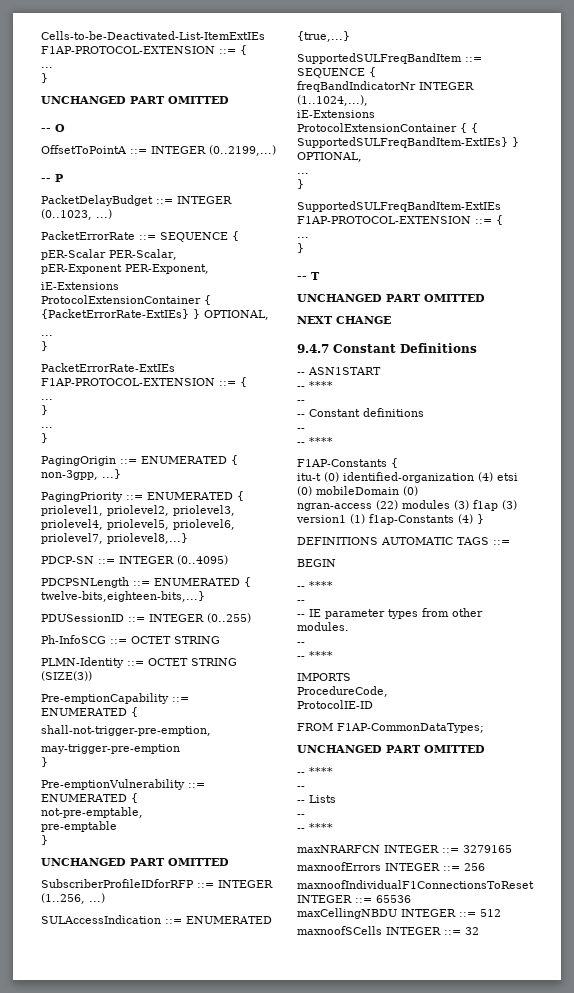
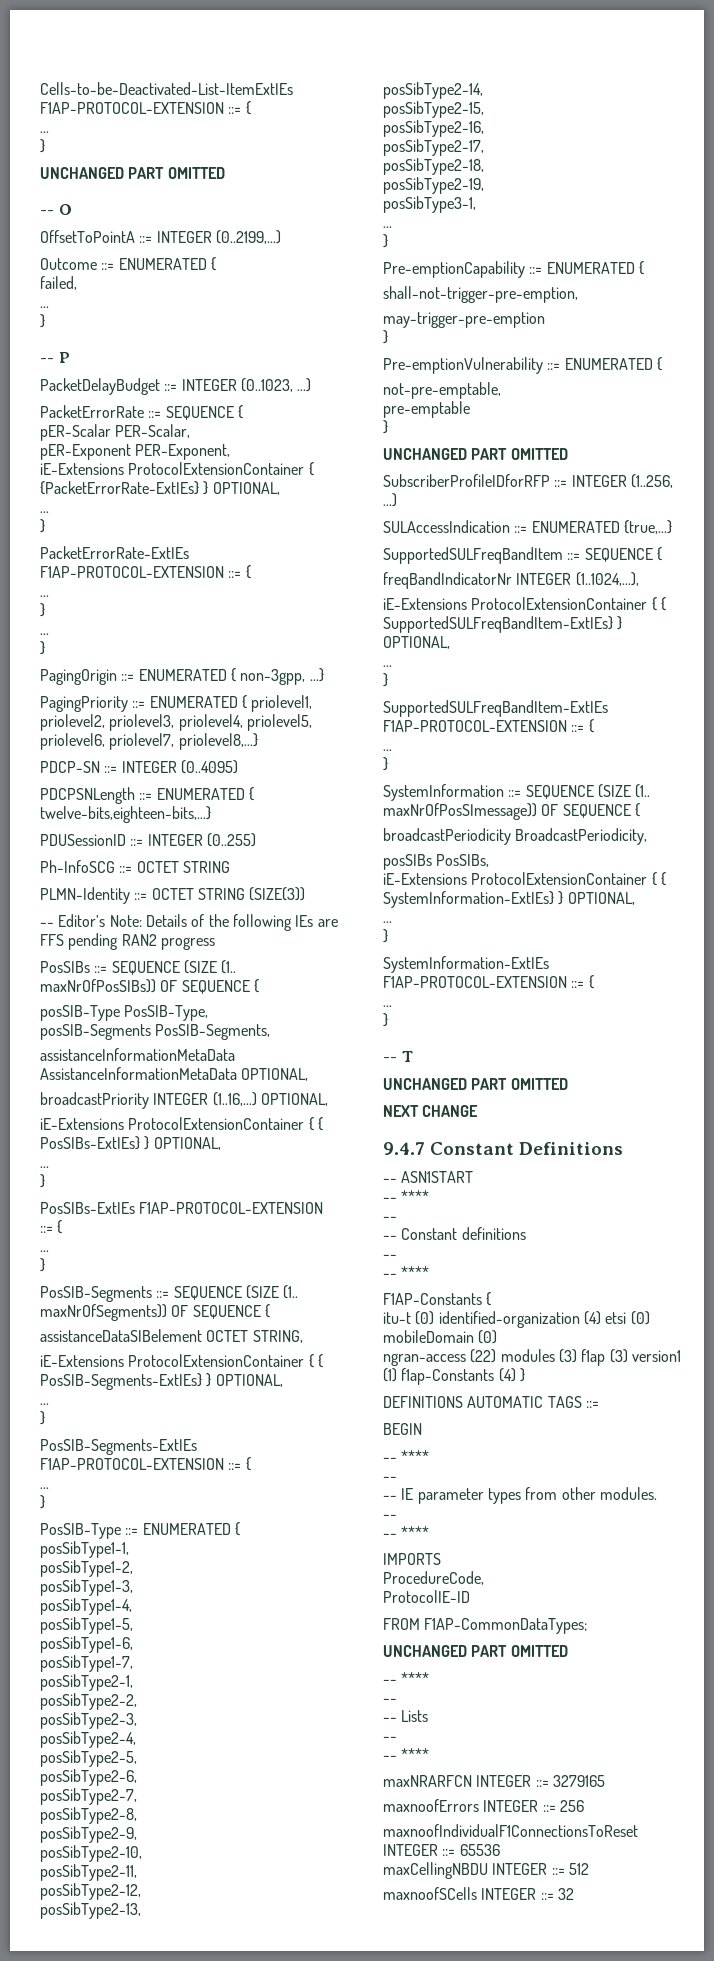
+ Outcome ::= ENUMERATED {
+ failed,
+ ...
+ }
+ -- Editor’s Note: Details of the following IEs are FFS pending RAN2 progress
+ PosSIBs ::= SEQUENCE (SIZE (1.. maxNrOfPosSIBs)) OF SEQUENCE {
+ posSIB-Type PosSIB-Type,
+ posSIB-Segments PosSIB-Segments,
+ assistanceInformationMetaData AssistanceInformationMetaData OPTIONAL,
+ broadcastPriority INTEGER (1..16,...) OPTIONAL,
+ iE-Extensions ProtocolExtensionContainer { { PosSIBs-ExtIEs} } OPTIONAL,
+ ...
+ }
+ PosSIBs-ExtIEs F1AP-PROTOCOL-EXTENSION ::= {
+ ...
+ }
+ PosSIB-Segments ::= SEQUENCE (SIZE (1.. maxNrOfSegments)) OF SEQUENCE {
+ assistanceDataSIBelement OCTET STRING,
+ iE-Extensions ProtocolExtensionContainer { { PosSIB-Segments-ExtIEs} } OPTIONAL,
+ ...
+ }
+ PosSIB-Segments-ExtIEs F1AP-PROTOCOL-EXTENSION ::= {
+ ...
+ }
+ PosSIB-Type ::= ENUMERATED {
+ posSibType1-1,
+ posSibType1-2,
+ posSibType1-3,
+ posSibType1-4,
+ posSibType1-5,
+ posSibType1-6,
+ posSibType1-7,
+ posSibType2-1,
+ posSibType2-2,
+ posSibType2-3,
+ posSibType2-4,
+ posSibType2-5,
+ posSibType2-6,
+ posSibType2-7,
+ posSibType2-8,
+ posSibType2-9,
+ posSibType2-10,
+ posSibType2-11,
+ posSibType2-12,
+ posSibType2-13,
+ posSibType2-14,
+ posSibType2-15,
+ posSibType2-16,
+ posSibType2-17,
+ posSibType2-18,
+ posSibType2-19,
+ posSibType3-1,
+ ...
+ }
+ SystemInformation ::= SEQUENCE (SIZE (1.. maxNrOfPosSImessage)) OF SEQUENCE {
+ broadcastPeriodicity BroadcastPeriodicity,
+ posSIBs PosSIBs,
+ iE-Extensions ProtocolExtensionContainer { { SystemInformation-ExtIEs} } OPTIONAL,
+ ...
+ }
+ SystemInformation-ExtIEs F1AP-PROTOCOL-EXTENSION ::= {
+ ...
+ }

